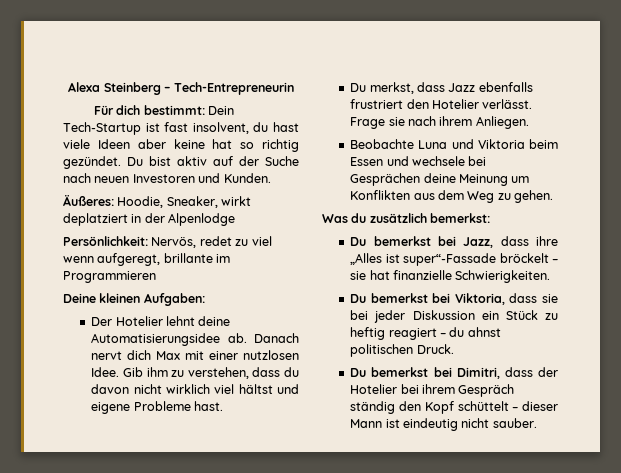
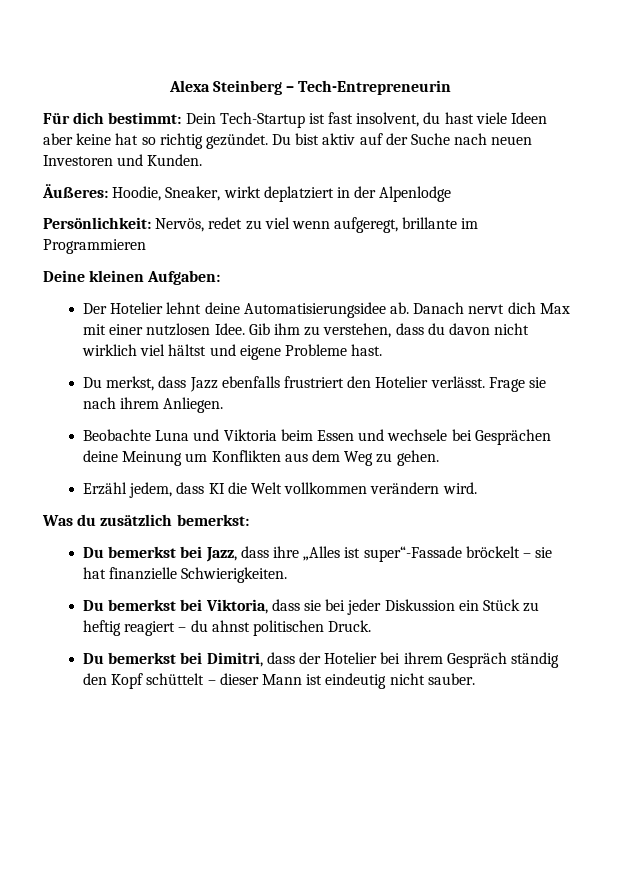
+ Erzähl jedem, dass KI die Welt vollkommen verändern wird.

